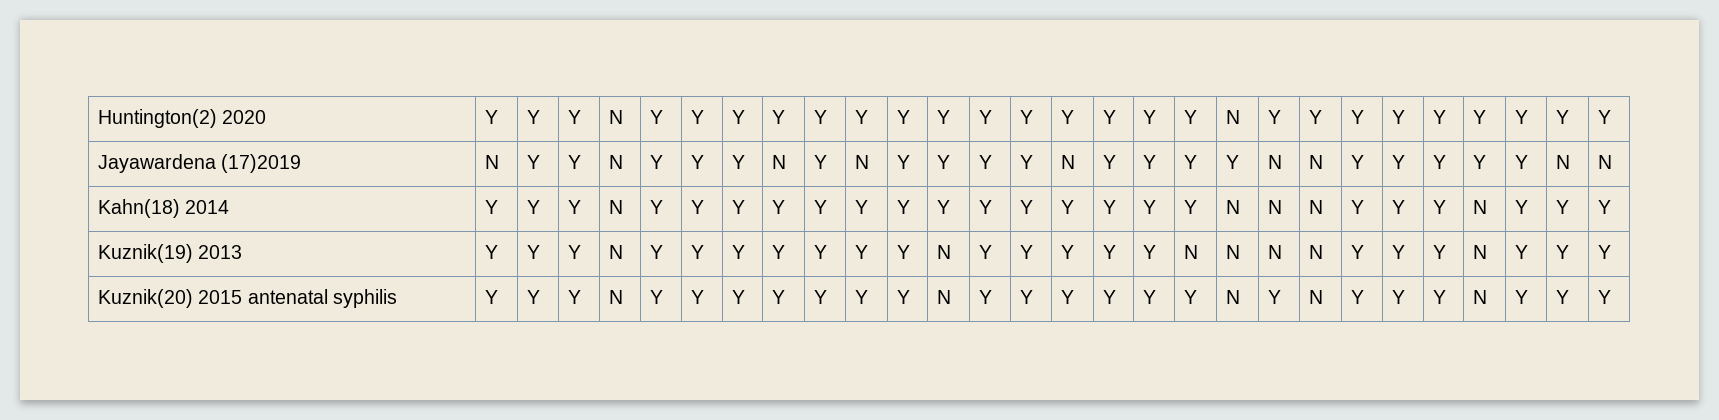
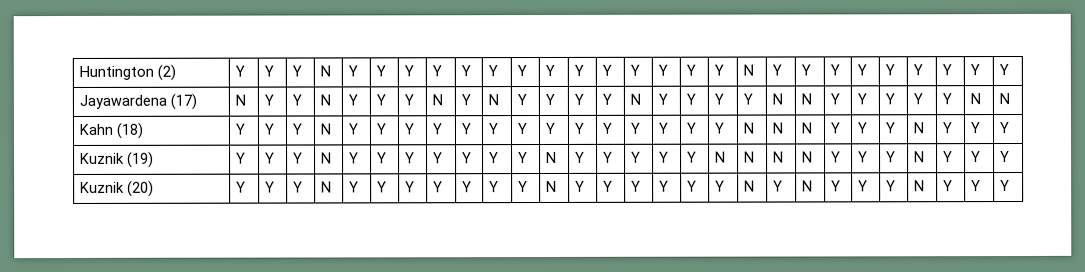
- Huntington(2) 2020 | Y | Y | Y | N | Y | Y | Y | Y | Y | Y | Y | Y | Y | Y | Y | Y | Y | Y | N | Y | Y | Y | Y | Y | Y | Y | Y | Y
+ Huntington (2) | Y | Y | Y | N | Y | Y | Y | Y | Y | Y | Y | Y | Y | Y | Y | Y | Y | Y | N | Y | Y | Y | Y | Y | Y | Y | Y | Y
- Jayawardena (17)2019 | N | Y | Y | N | Y | Y | Y | N | Y | N | Y | Y | Y | Y | N | Y | Y | Y | Y | N | N | Y | Y | Y | Y | Y | N | N
+ Jayawardena (17) | N | Y | Y | N | Y | Y | Y | N | Y | N | Y | Y | Y | Y | N | Y | Y | Y | Y | N | N | Y | Y | Y | Y | Y | N | N
- Kahn(18) 2014 | Y | Y | Y | N | Y | Y | Y | Y | Y | Y | Y | Y | Y | Y | Y | Y | Y | Y | N | N | N | Y | Y | Y | N | Y | Y | Y
+ Kahn (18) | Y | Y | Y | N | Y | Y | Y | Y | Y | Y | Y | Y | Y | Y | Y | Y | Y | Y | N | N | N | Y | Y | Y | N | Y | Y | Y
- Kuznik(19) 2013 | Y | Y | Y | N | Y | Y | Y | Y | Y | Y | Y | N | Y | Y | Y | Y | Y | N | N | N | N | Y | Y | Y | N | Y | Y | Y
+ Kuznik (19) | Y | Y | Y | N | Y | Y | Y | Y | Y | Y | Y | N | Y | Y | Y | Y | Y | N | N | N | N | Y | Y | Y | N | Y | Y | Y
- Kuznik(20) 2015 antenatal syphilis | Y | Y | Y | N | Y | Y | Y | Y | Y | Y | Y | N | Y | Y | Y | Y | Y | Y | N | Y | N | Y | Y | Y | N | Y | Y | Y
+ Kuznik (20) | Y | Y | Y | N | Y | Y | Y | Y | Y | Y | Y | N | Y | Y | Y | Y | Y | Y | N | Y | N | Y | Y | Y | N | Y | Y | Y

